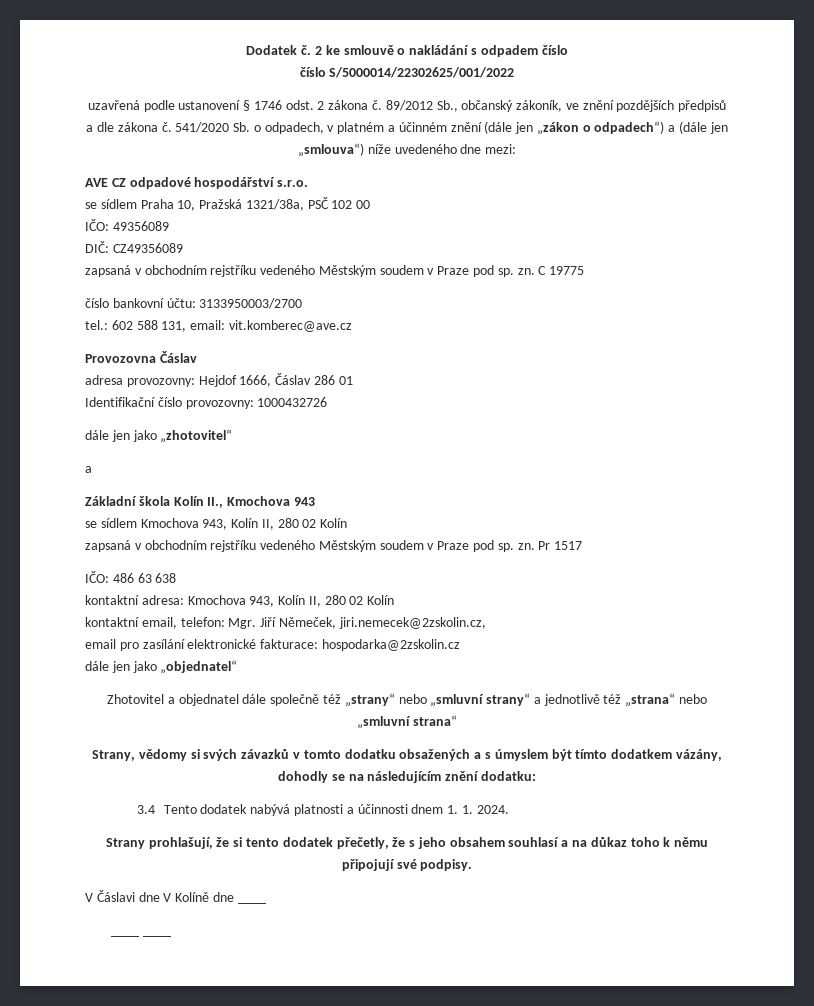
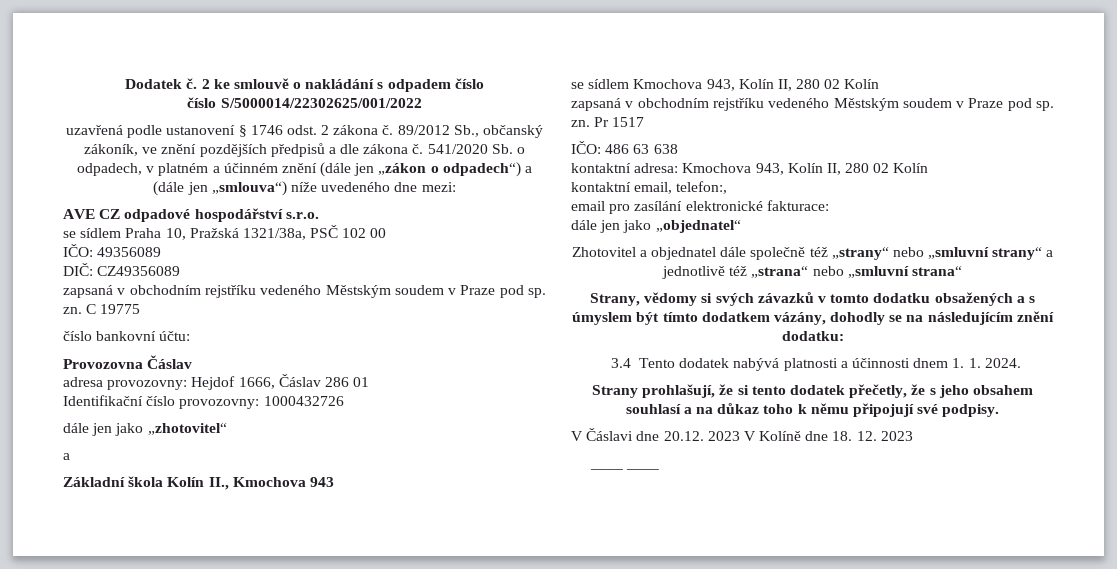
- číslo bankovní účtu: 3133950003/2700
- tel.: 602 588 131, email: vit.komberec@ave.cz
+ číslo bankovní účtu:
- kontaktní email, telefon: Mgr. Jiří Němeček, jiri.nemecek@2zskolin.cz,
+ kontaktní email, telefon:,
- email pro zasílání elektronické fakturace: hospodarka@2zskolin.cz
+ email pro zasílání elektronické fakturace:
- V Čáslavi dne V Kolíně dne ____
+ V Čáslavi dne 20.12. 2023 V Kolíně dne 18. 12. 2023

